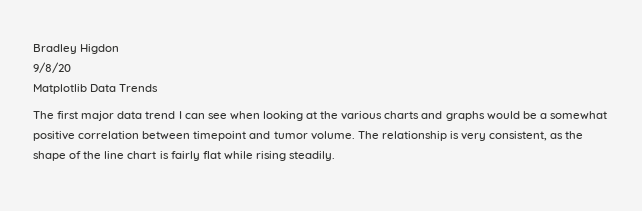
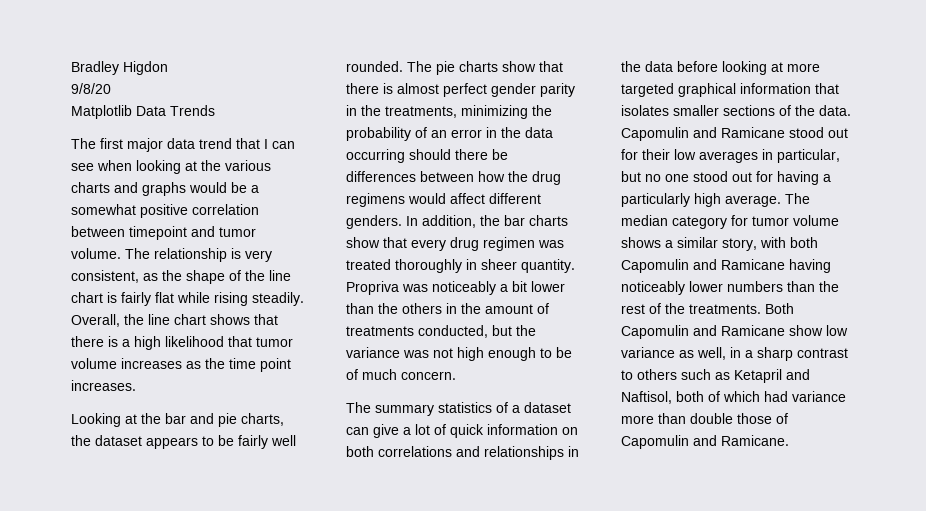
- The first major data trend I can see when looking at the various charts and graphs would be a somewhat positive correlation between timepoint and tumor volume.
+ The first major data trend that I can see when looking at the various charts and graphs would be a somewhat positive correlation between timepoint and tumor volume.
+ Overall, the line chart shows that there is a high likelihood that tumor volume increases as the time point increases.
+ Looking at the bar and pie charts, the dataset appears to be fairly well rounded. The pie charts show that there is almost perfect gender parity in the treatments, minimizing the probability of an error in the data occurring should there be differences between how the drug regimens would affect different genders. In addition, the bar charts show that every drug regimen was treated thoroughly in sheer quantity. Propriva was noticeably a bit lower than the others in the amount of treatments conducted, but the variance was not high enough to be of much concern.
+ The summary statistics of a dataset can give a lot of quick information on both correlations and relationships in the data before looking at more targeted graphical information that isolates smaller sections of the data. Capomulin and Ramicane stood out for their low averages in particular, but no one stood out for having a particularly high average. The median category for tumor volume shows a similar story, with both Capomulin and Ramicane having noticeably lower numbers than the rest of the treatments. Both Capomulin and Ramicane show low variance as well, in a sharp contrast to others such as Ketapril and Naftisol, both of which had variance more than double those of Capomulin and Ramicane.

